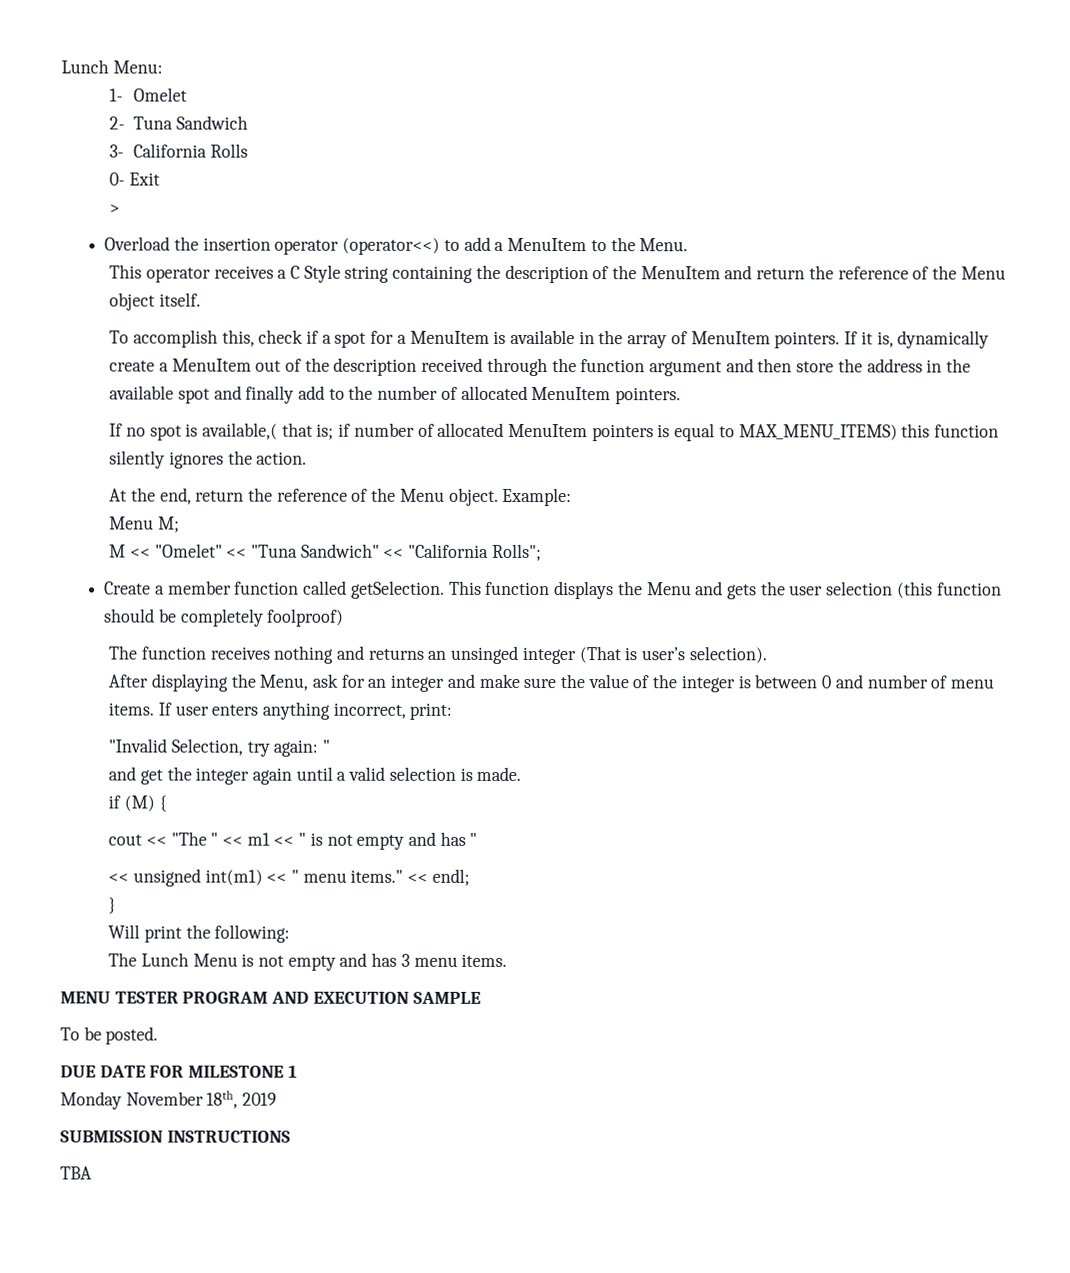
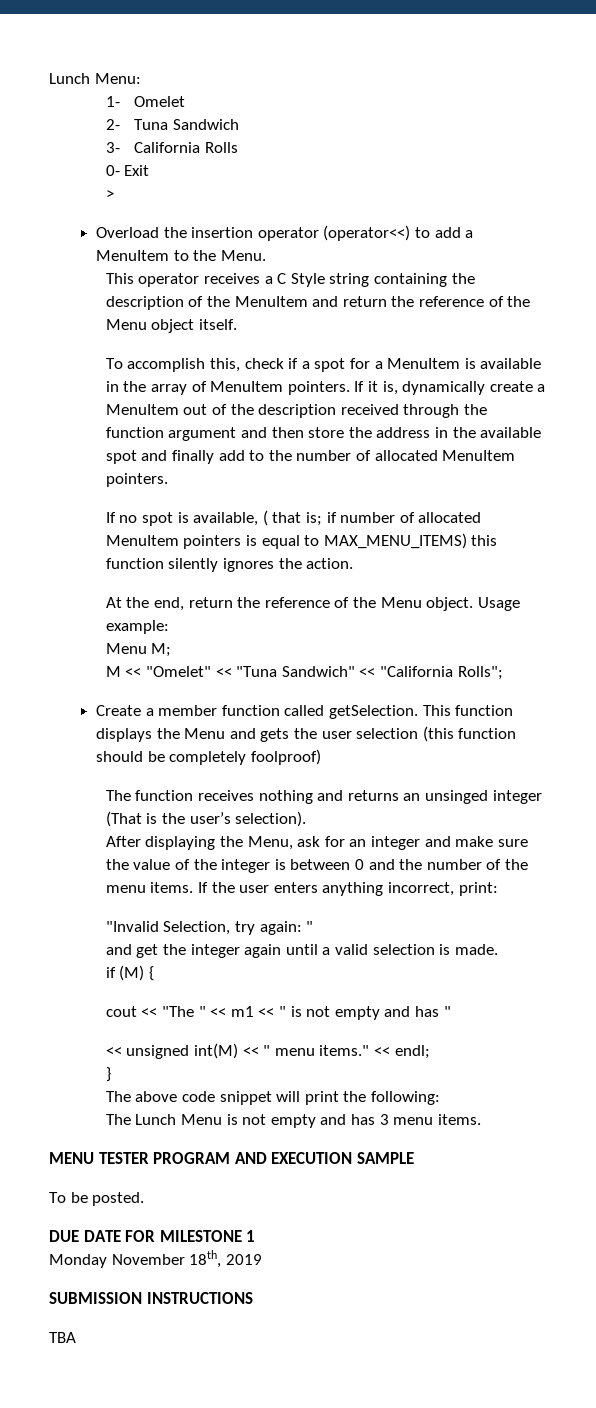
- If no spot is available,( that is; if number of allocated MenuItem pointers is equal to MAX_MENU_ITEMS) this function silently ignores the action.
+ If no spot is available, ( that is; if number of allocated MenuItem pointers is equal to MAX_MENU_ITEMS) this function silently ignores the action.
- Example:
+ Usage example:
- The function receives nothing and returns an unsinged integer (That is user’s selection).
+ The function receives nothing and returns an unsinged integer (That is the user’s selection).
- After displaying the Menu, ask for an integer and make sure the value of the integer is between 0 and number of menu items.
+ After displaying the Menu, ask for an integer and make sure the value of the integer is between 0 and the number of the menu items.
- If user enters anything incorrect, print:
+ If the user enters anything incorrect, print:
- << unsigned int(m1) << " menu items."
+ << unsigned int(M) << " menu items."
- Will print the following:
+ The above code snippet will print the following:

